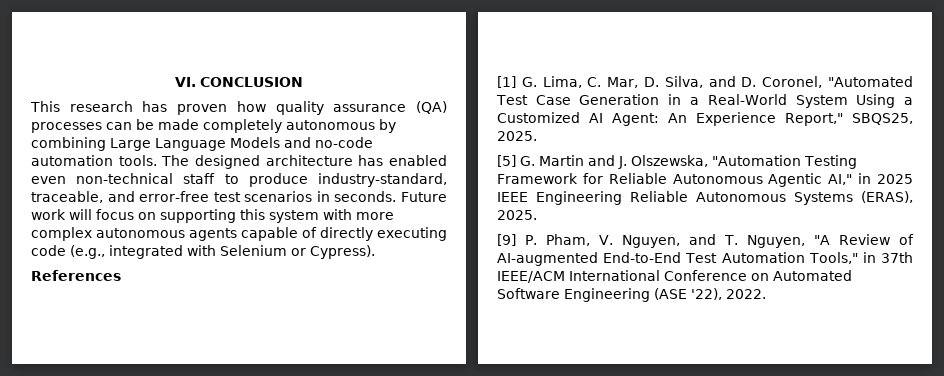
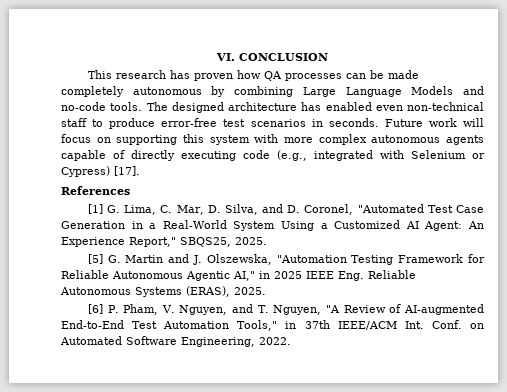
- This research has proven how quality assurance (QA) processes can be made completely autonomous by combining Large Language Models and no-code automation tools.
+ This research has proven how QA processes can be made completely autonomous by combining Large Language Models and no-code tools.
- The designed architecture has enabled even non-technical staff to produce industry-standard, traceable, and error-free test scenarios in seconds.
+ The designed architecture has enabled even non-technical staff to produce error-free test scenarios in seconds.
- Future work will focus on supporting this system with more complex autonomous agents capable of directly executing code (e.g., integrated with Selenium or Cypress).
+ Future work will focus on supporting this system with more complex autonomous agents capable of directly executing code (e.g., integrated with Selenium or Cypress) [17].
- [5] G. Martin and J. Olszewska, "Automation Testing Framework for Reliable Autonomous Agentic AI," in 2025 IEEE Engineering Reliable Autonomous Systems (ERAS), 2025.
+ [5] G. Martin and J. Olszewska, "Automation Testing Framework for Reliable Autonomous Agentic AI," in 2025 IEEE Eng. Reliable Autonomous Systems (ERAS), 2025.
- [9] P. Pham, V. Nguyen, and T. Nguyen, "A Review of AI-augmented End-to-End Test Automation Tools," in 37th IEEE/ACM International Conference on Automated Software Engineering (ASE '22), 2022.
+ [6] P. Pham, V. Nguyen, and T. Nguyen, "A Review of AI-augmented End-to-End Test Automation Tools," in 37th IEEE/ACM Int. Conf. on Automated Software Engineering, 2022.

